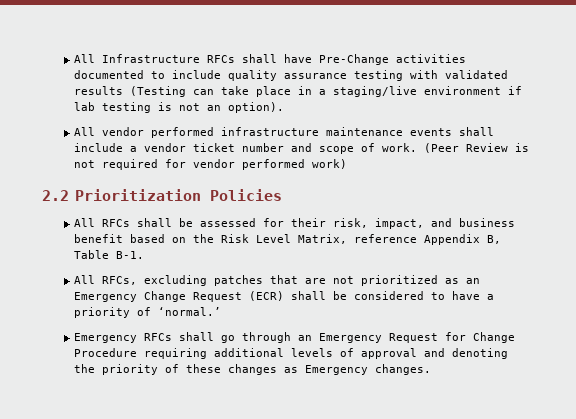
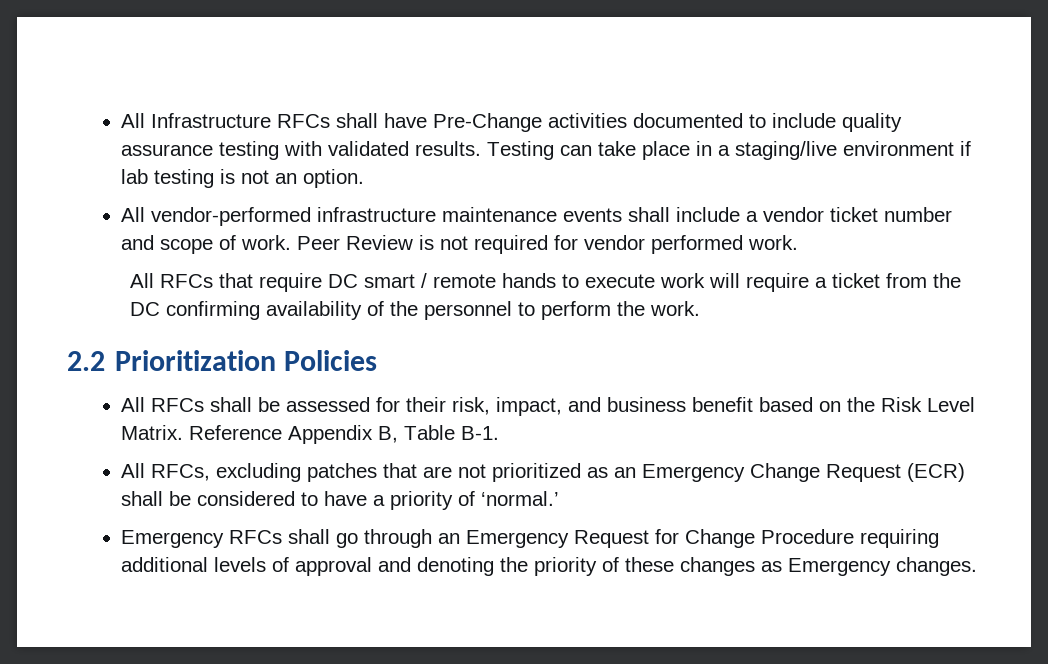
- All Infrastructure RFCs shall have Pre-Change activities documented to include quality assurance testing with validated results (Testing can take place in a staging/live environment if lab testing is not an option).
- All vendor performed infrastructure maintenance events shall include a vendor ticket number and scope of work.
+ All Infrastructure RFCs shall have Pre-Change activities documented to include quality assurance testing with validated results. Testing can take place in a staging/live environment if lab testing is not an option.
+ All vendor-performed infrastructure maintenance events shall include a vendor ticket number and scope of work.
- (Peer Review is not required for vendor performed work)
+ Peer Review is not required for vendor performed work.
+ All RFCs that require DC smart / remote hands to execute work will require a ticket from the DC confirming availability of the personnel to perform the work.
- All RFCs shall be assessed for their risk, impact, and business benefit based on the Risk Level Matrix, reference Appendix B, Table B-1.
+ All RFCs shall be assessed for their risk, impact, and business benefit based on the Risk Level Matrix. Reference Appendix B, Table B-1.

